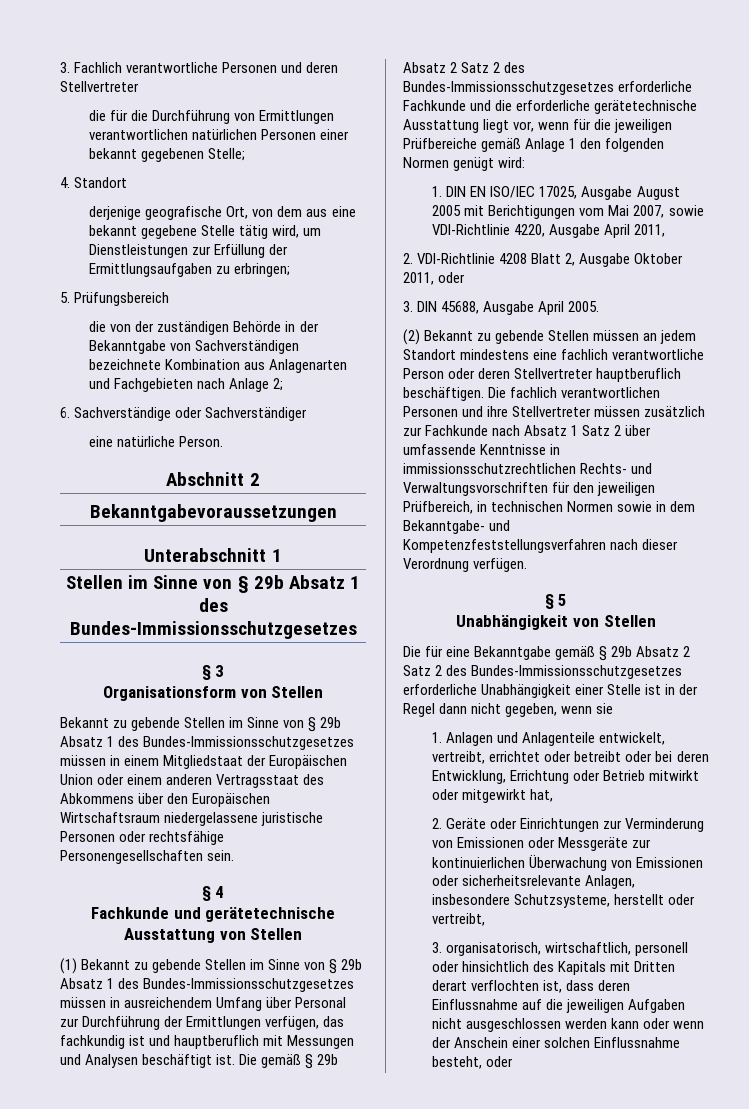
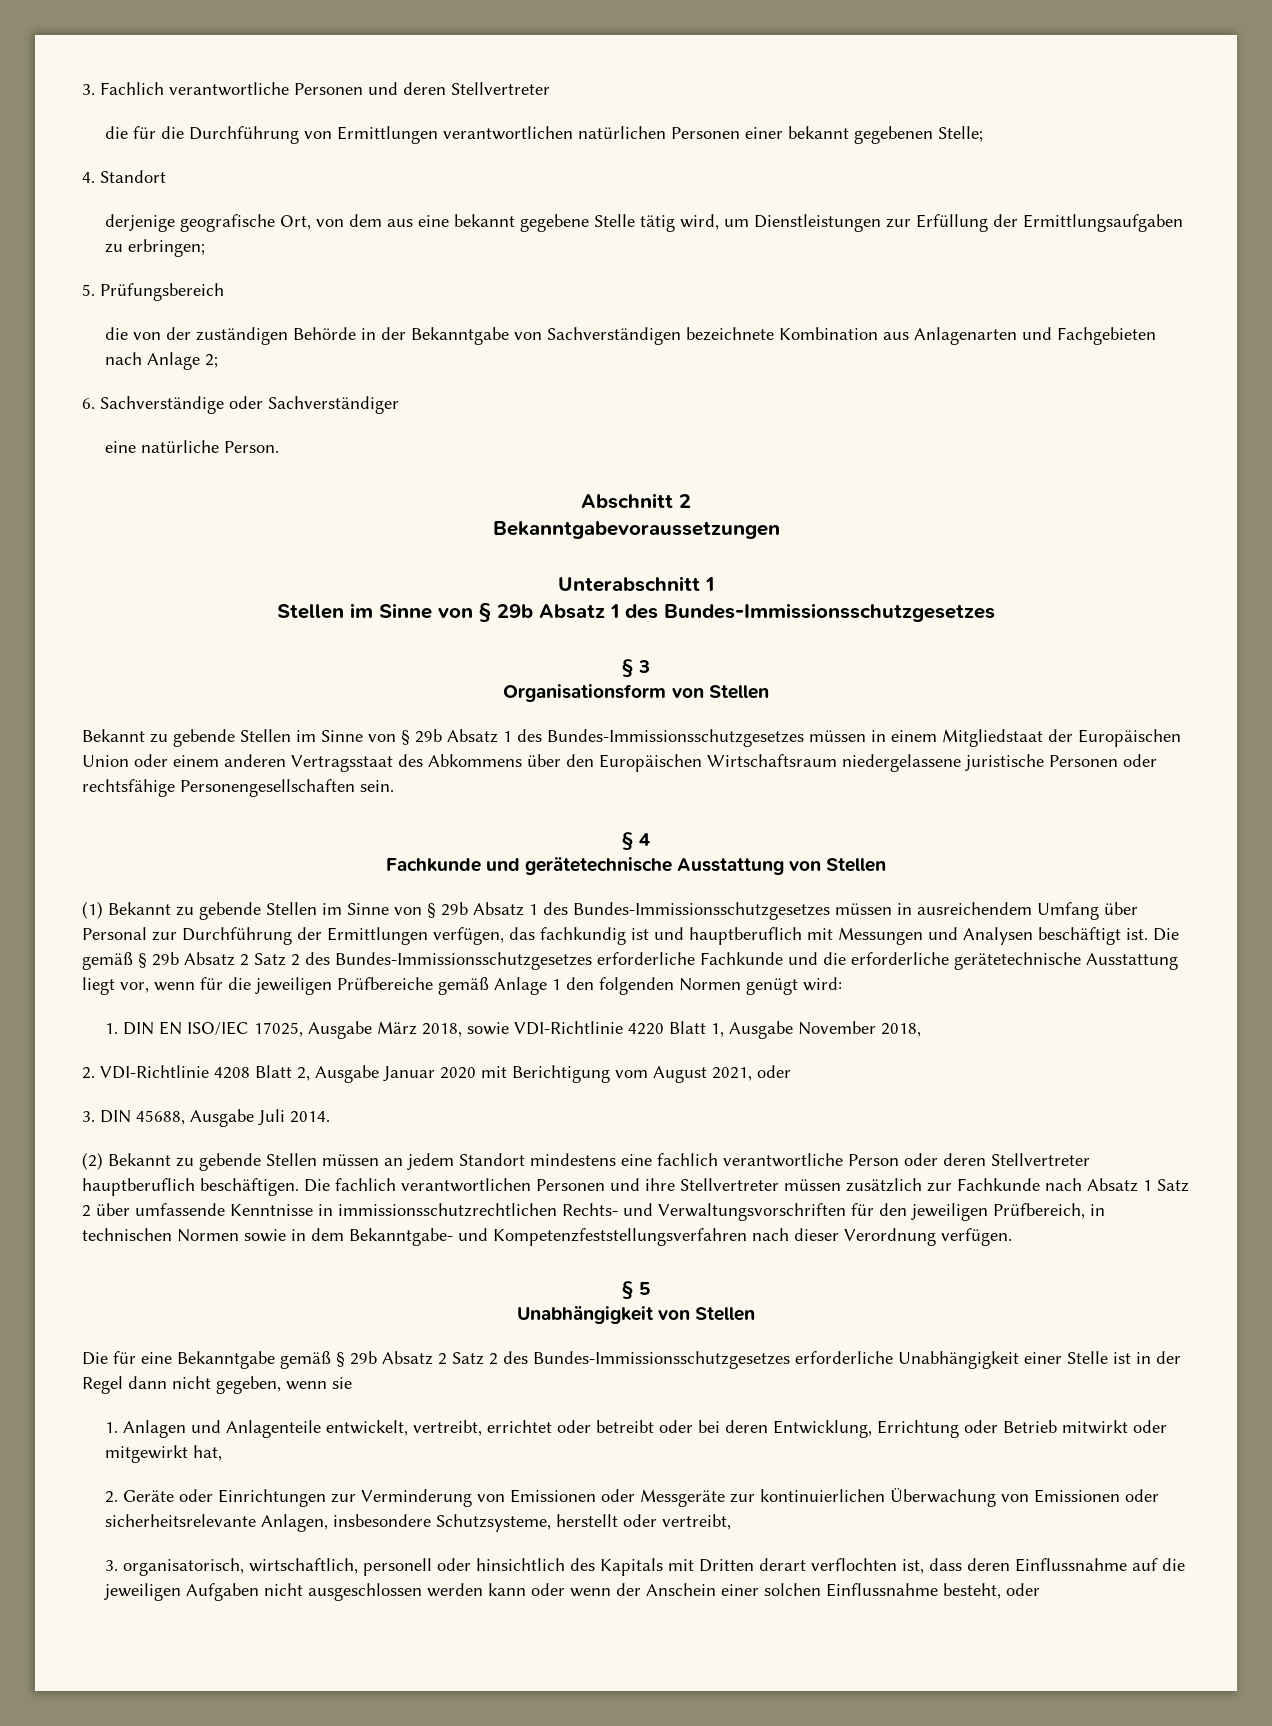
- 1. DIN EN ISO/IEC 17025, Ausgabe August 2005 mit Berichtigungen vom Mai 2007, sowie VDI-Richtlinie 4220, Ausgabe April 2011,
+ 1. DIN EN ISO/IEC 17025, Ausgabe März 2018, sowie VDI-Richtlinie 4220 Blatt 1, Ausgabe November 2018,
- 2. VDI-Richtlinie 4208 Blatt 2, Ausgabe Oktober 2011, oder
+ 2. VDI-Richtlinie 4208 Blatt 2, Ausgabe Januar 2020 mit Berichtigung vom August 2021, oder
- 3. DIN 45688, Ausgabe April 2005.
+ 3. DIN 45688, Ausgabe Juli 2014.

